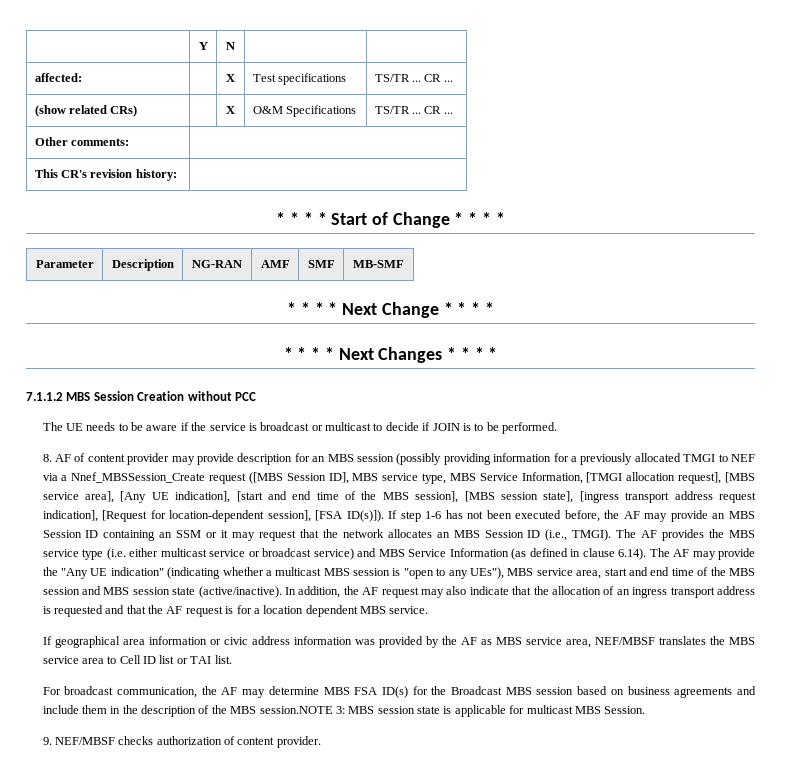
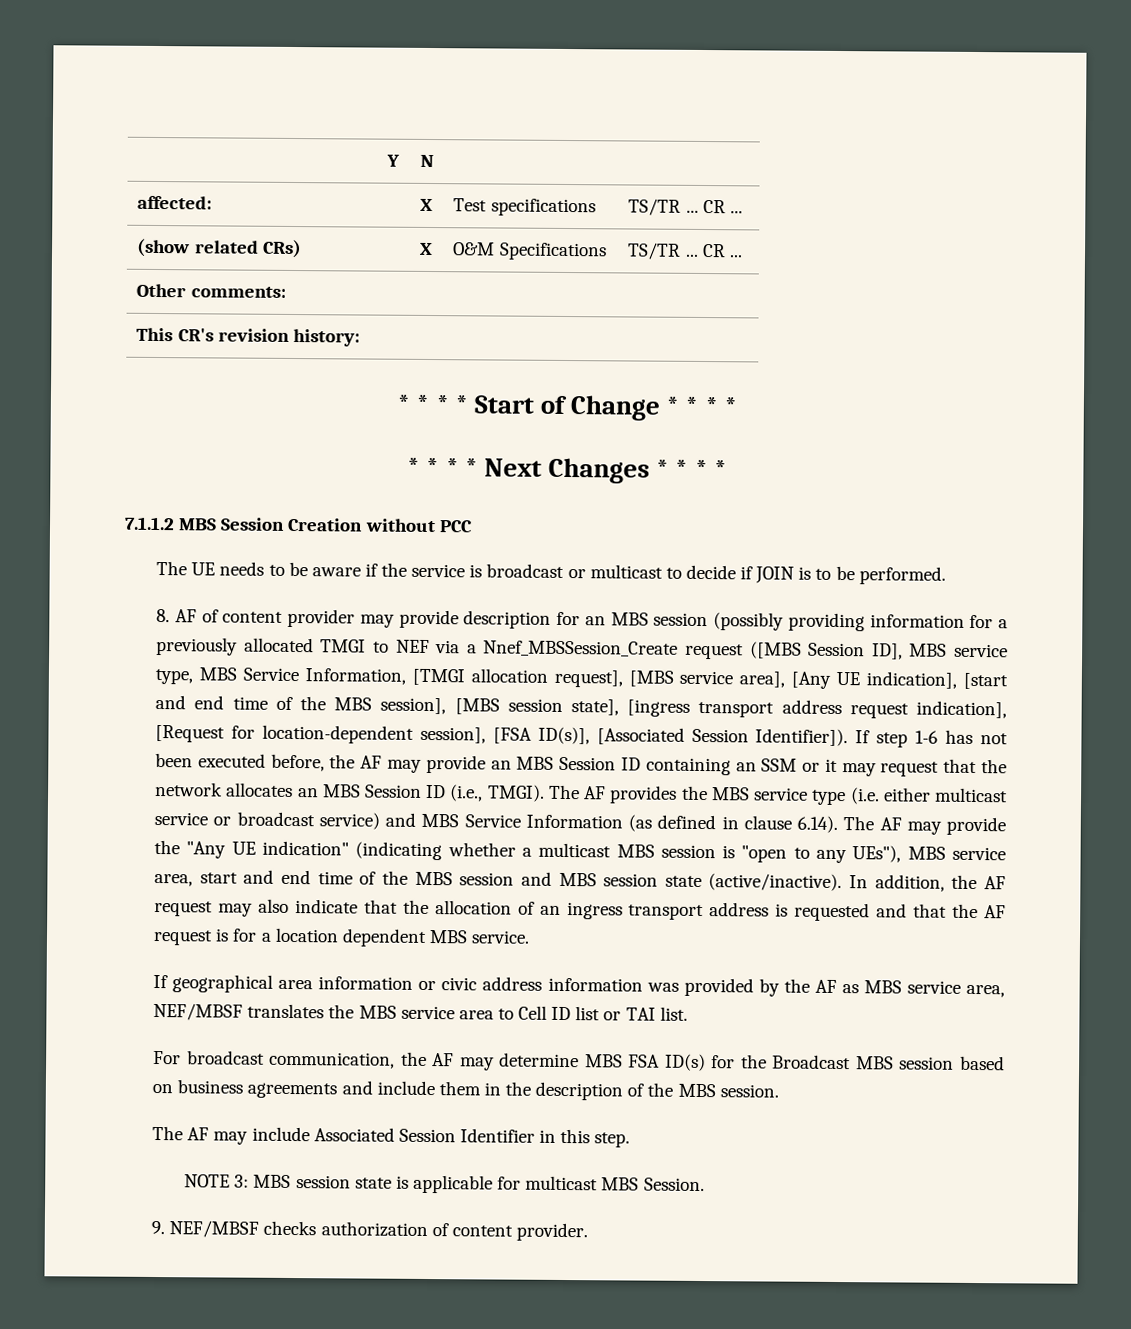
- Parameter | Description | NG-RAN | AMF | SMF | MB-SMF
- * * * * Next Change * * * *
- 8. AF of content provider may provide description for an MBS session (possibly providing information for a previously allocated TMGI to NEF via a Nnef_MBSSession_Create request ([MBS Session ID], MBS service type, MBS Service Information, [TMGI allocation request], [MBS service area], [Any UE indication], [start and end time of the MBS session], [MBS session state], [ingress transport address request indication], [Request for location-dependent session], [FSA ID(s)]).
+ 8. AF of content provider may provide description for an MBS session (possibly providing information for a previously allocated TMGI to NEF via a Nnef_MBSSession_Create request ([MBS Session ID], MBS service type, MBS Service Information, [TMGI allocation request], [MBS service area], [Any UE indication], [start and end time of the MBS session], [MBS session state], [ingress transport address request indication], [Request for location-dependent session], [FSA ID(s)], [Associated Session Identifier]).
- For broadcast communication, the AF may determine MBS FSA ID(s) for the Broadcast MBS session based on business agreements and include them in the description of the MBS session.NOTE 3: MBS session state is applicable for multicast MBS Session.
+ For broadcast communication, the AF may determine MBS FSA ID(s) for the Broadcast MBS session based on business agreements and include them in the description of the MBS session.
+ The AF may include Associated Session Identifier in this step.
+ NOTE 3: MBS session state is applicable for multicast MBS Session.

